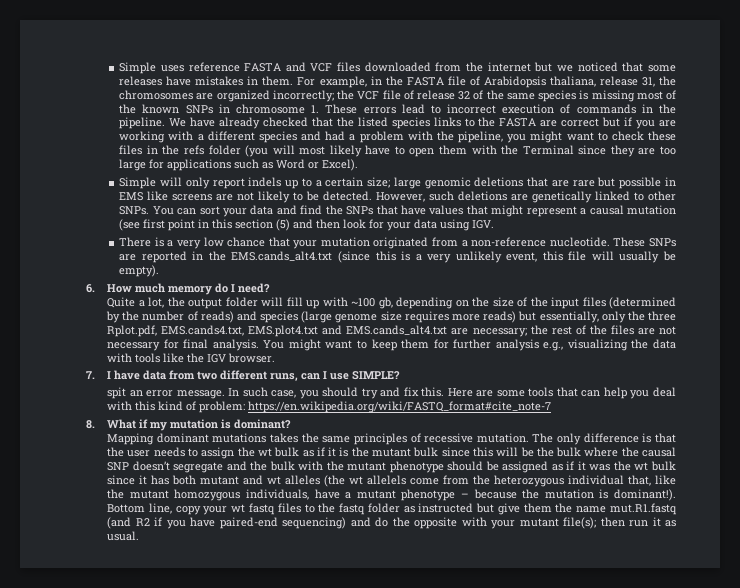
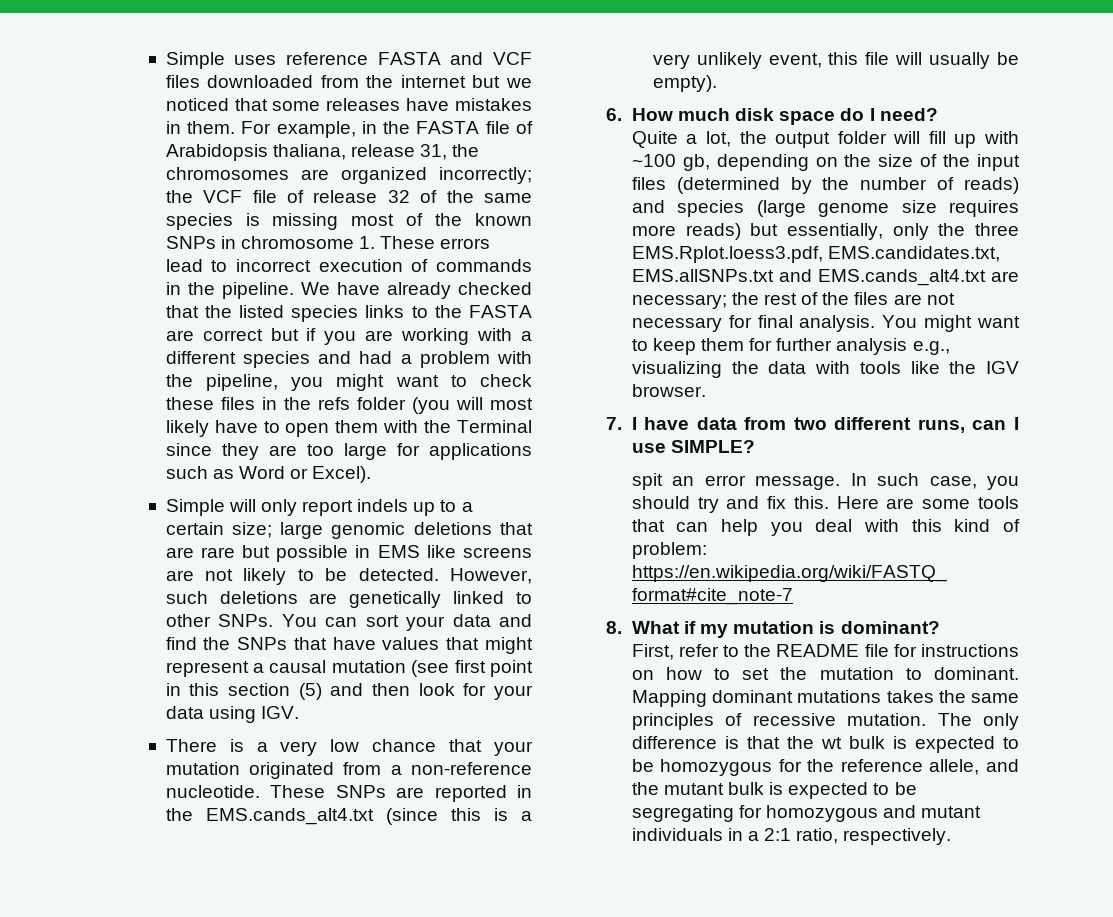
- 6. How much memory do I need?
+ 6. How much disk space do I need?
- Quite a lot, the output folder will fill up with ~100 gb, depending on the size of the input files (determined by the number of reads) and species (large genome size requires more reads) but essentially, only the three Rplot.pdf, EMS.cands4.txt, EMS.plot4.txt and EMS.cands_alt4.txt are necessary; the rest of the files are not necessary for final analysis.
+ Quite a lot, the output folder will fill up with ~100 gb, depending on the size of the input files (determined by the number of reads) and species (large genome size requires more reads) but essentially, only the three EMS.Rplot.loess3.pdf, EMS.candidates.txt, EMS.allSNPs.txt and EMS.cands_alt4.txt are necessary; the rest of the files are not necessary for final analysis.
+ First, refer to the README file for instructions on how to set the mutation to dominant.
- The only difference is that the user needs to assign the wt bulk as if it is the mutant bulk since this will be the bulk where the causal SNP doesn’t segregate and the bulk with the mutant phenotype should be assigned as if it was the wt bulk since it has both mutant and wt alleles (the wt allelels come from the heterozygous individual that, like the mutant homozygous individuals, have a mutant phenotype – because the mutation is dominant!). Bottom line, copy your wt fastq files to the fastq folder as instructed but give them the name mut.R1.fastq (and R2 if you have paired-end sequencing) and do the opposite with your mutant file(s); then run it as usual.
+ The only difference is that the wt bulk is expected to be homozygous for the reference allele, and the mutant bulk is expected to be segregating for homozygous and mutant individuals in a 2:1 ratio, respectively.

